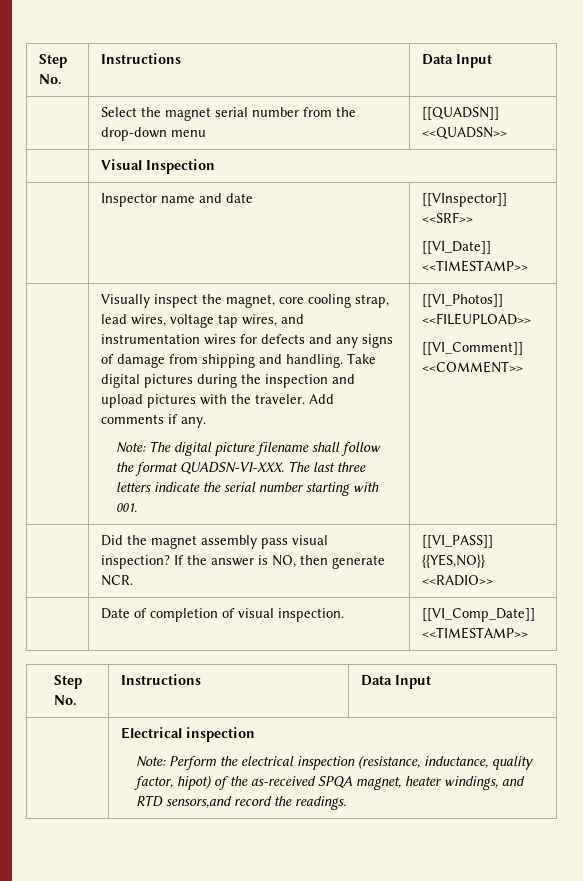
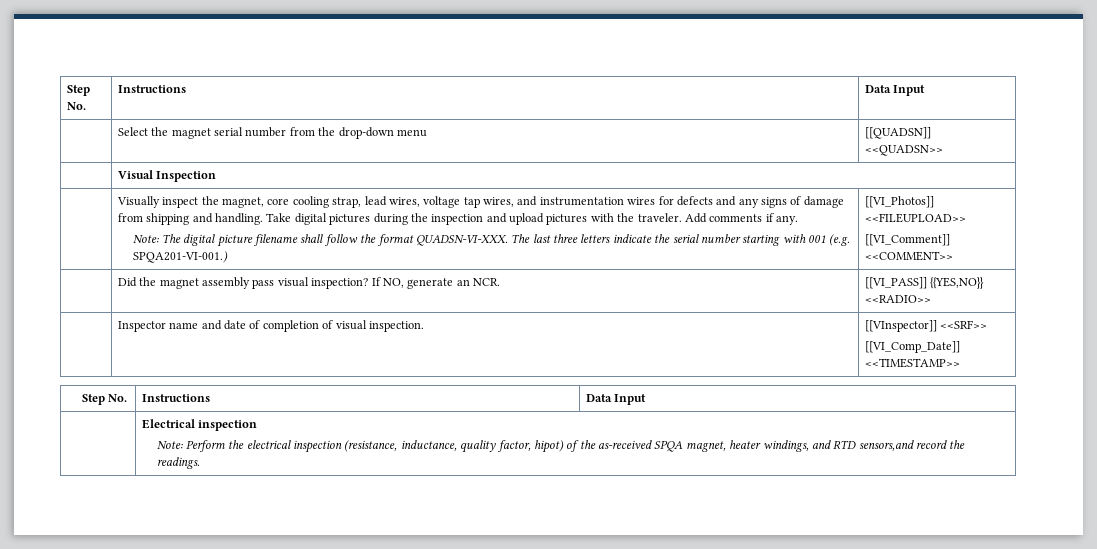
- | Inspector name and date | [[VInspector]] <<SRF>>
- [[VI_Date]] <<TIMESTAMP>>
- The last three letters indicate the serial number starting with 001.
+ The last three letters indicate the serial number starting with 001 (e.g. SPQA201-VI-001.)
- | Did the magnet assembly pass visual inspection? If the answer is NO, then generate NCR. | [[VI_PASS]] {{YES,NO}} <<RADIO>>
+ | Did the magnet assembly pass visual inspection? If NO, generate an NCR. | [[VI_PASS]] {{YES,NO}} <<RADIO>>
- | Date of completion of visual inspection. | [[VI_Comp_Date]] <<TIMESTAMP>>
+ | Inspector name and date of completion of visual inspection. | [[VInspector]] <<SRF>>
+ [[VI_Comp_Date]] <<TIMESTAMP>>

